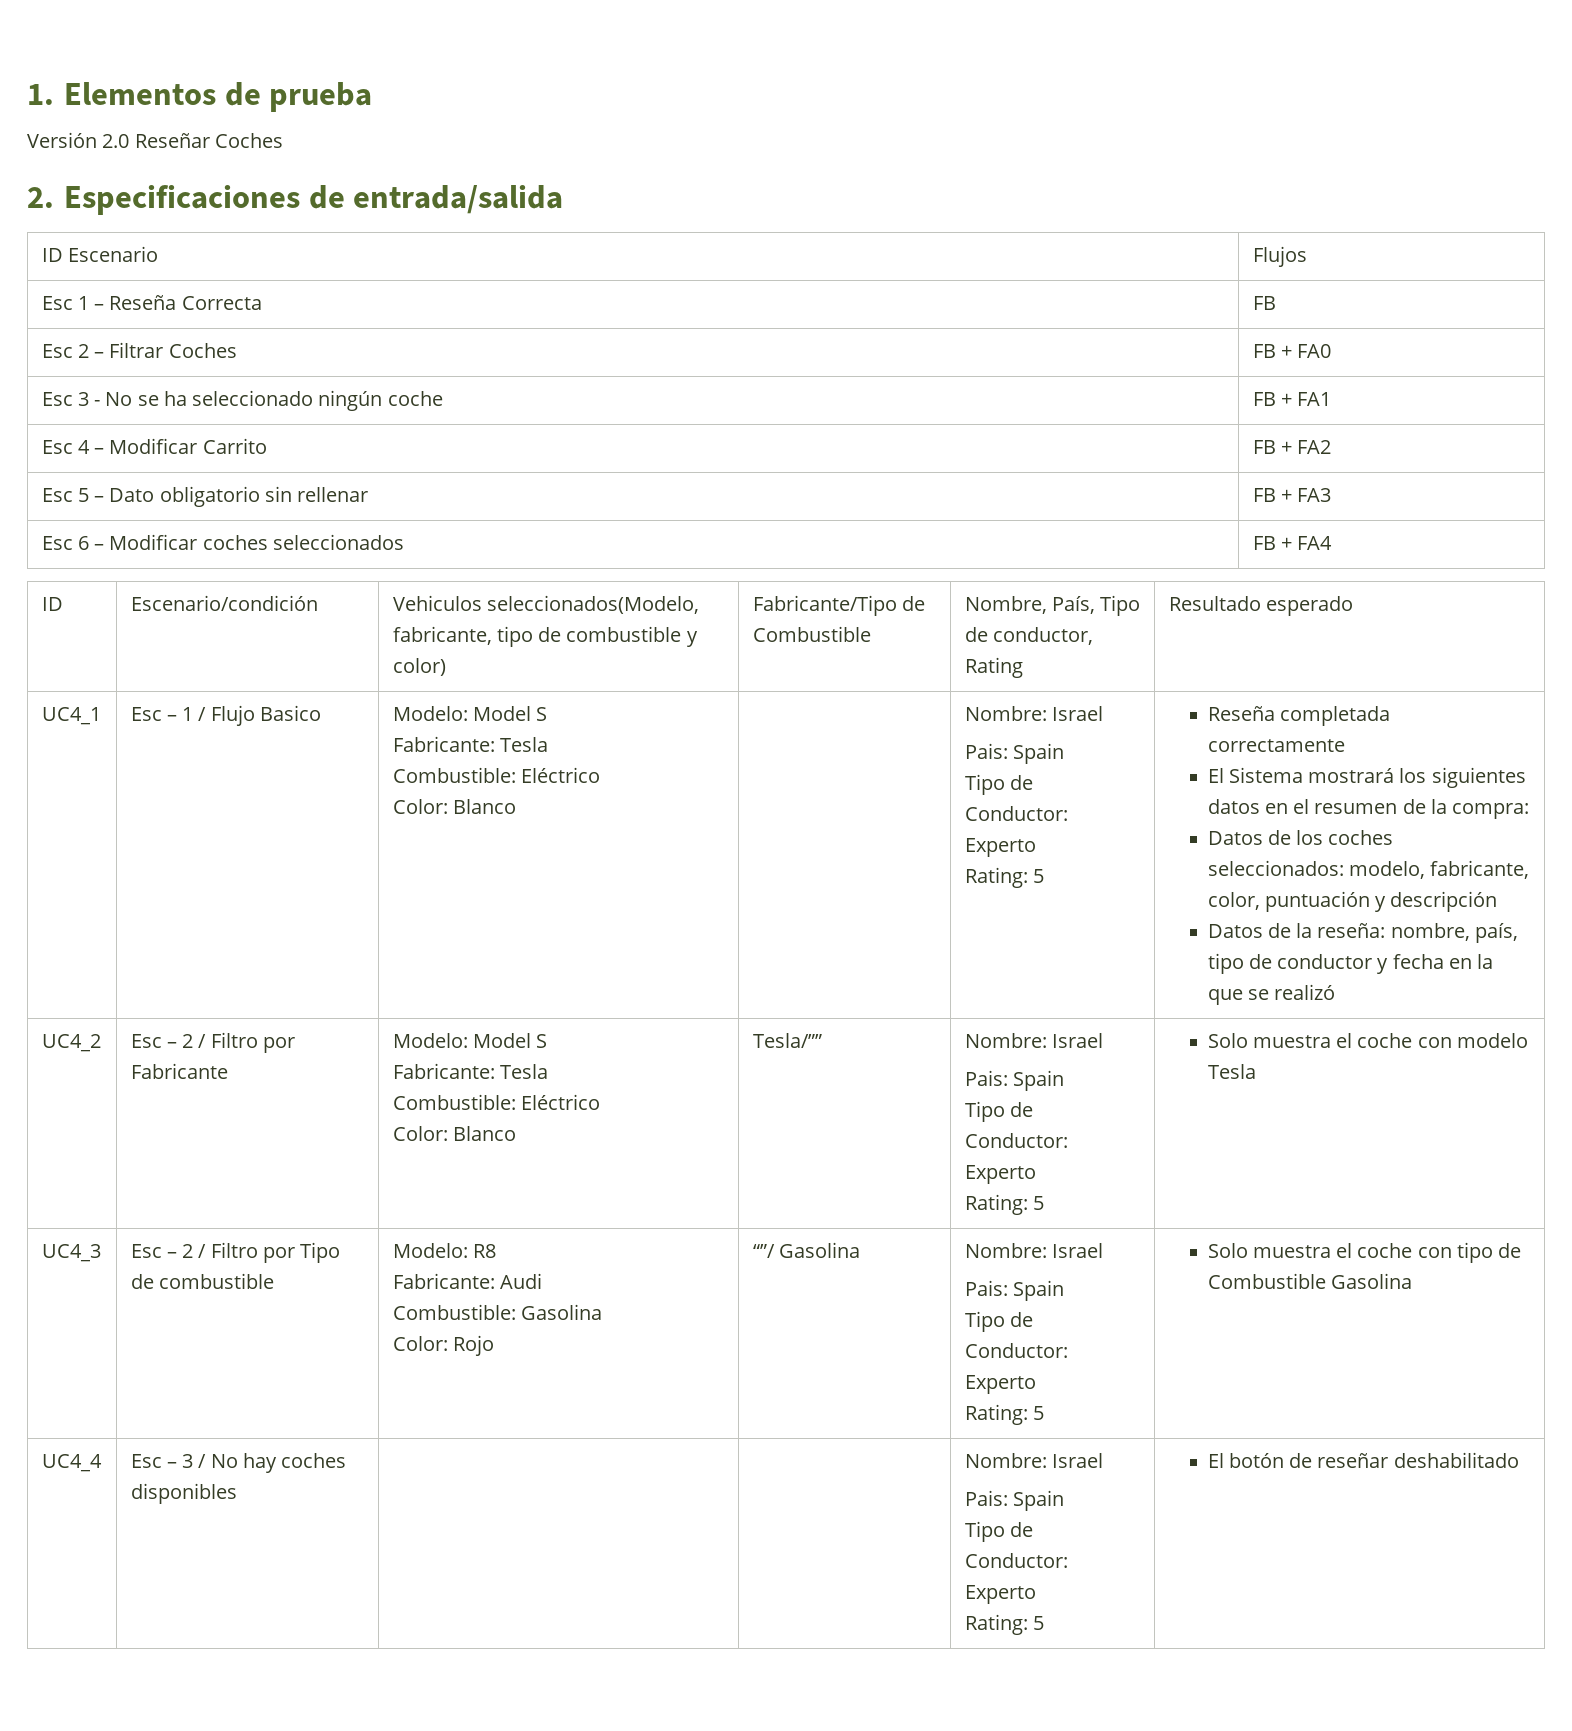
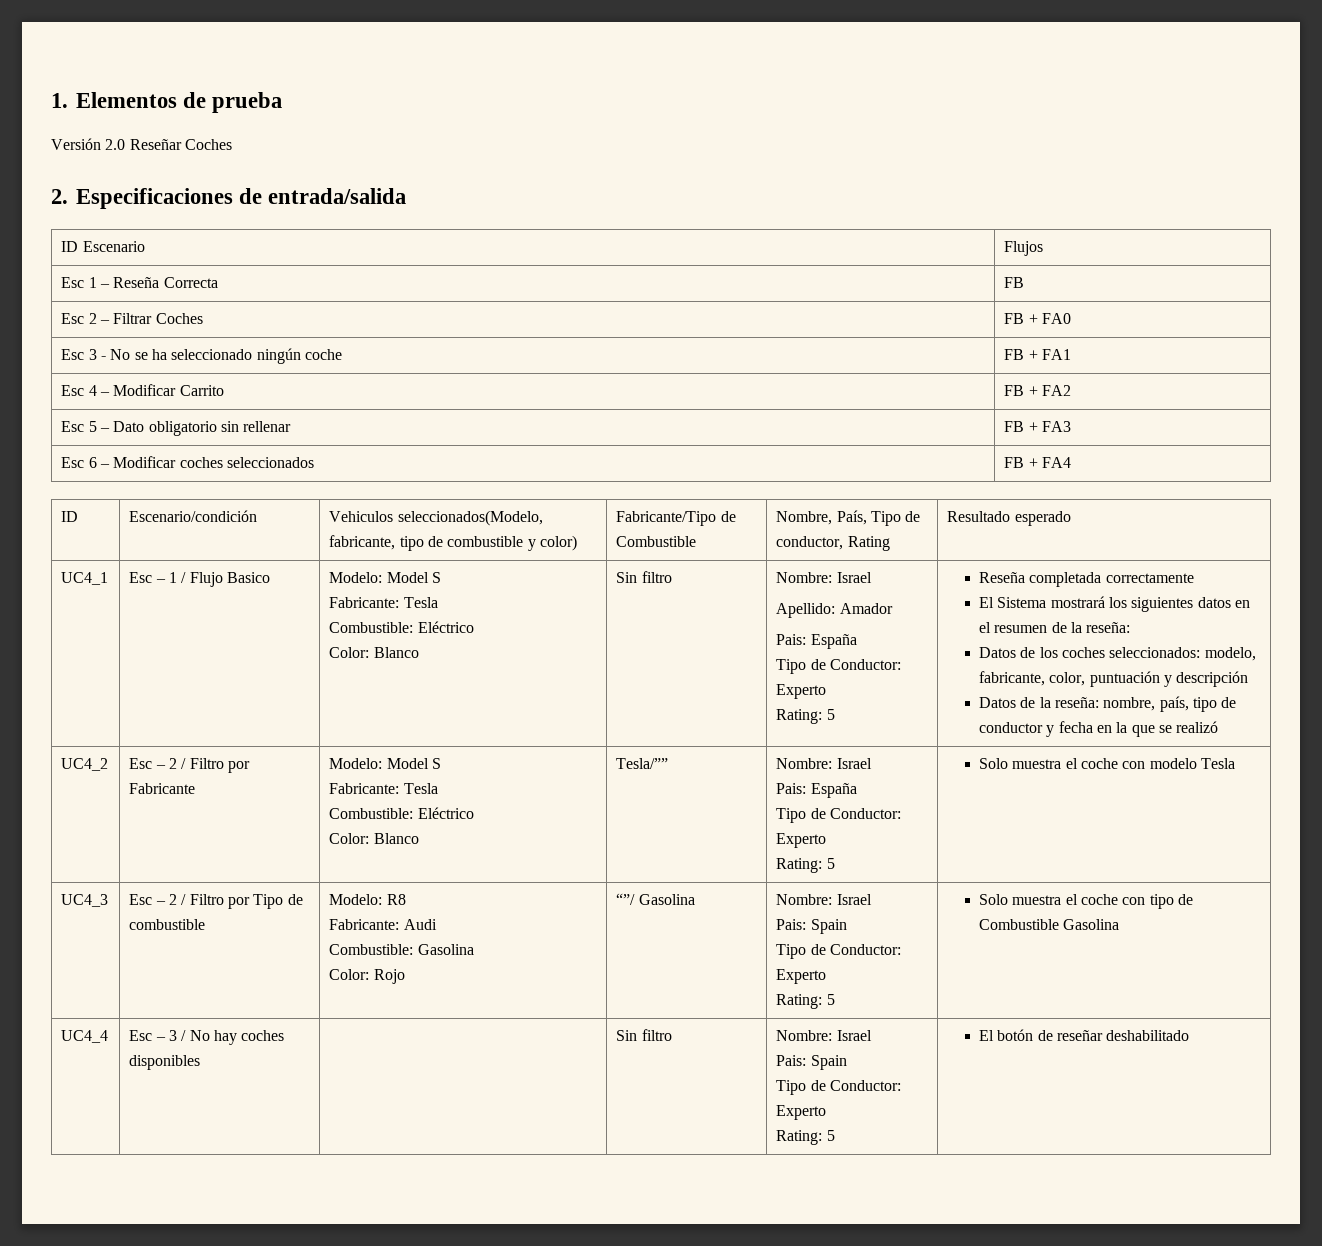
- Color: Blanco | | Nombre: Israel
- Pais: Spain
+ Color: Blanco | Sin filtro | Nombre: Israel
+ Apellido: Amador
+ Pais: España
- El Sistema mostrará los siguientes datos en el resumen de la compra:
+ El Sistema mostrará los siguientes datos en el resumen de la reseña:
  UC4_2 | Esc – 2 / Filtro por Fabricante | Modelo: Model S
  Fabricante: Tesla
  Combustible: Eléctrico
  Color: Blanco | Tesla/”” | Nombre: Israel
- Pais: Spain
+ Pais: España
- UC4_4 | Esc – 3 / No hay coches disponibles | | | Nombre: Israel
+ UC4_4 | Esc – 3 / No hay coches disponibles | | Sin filtro | Nombre: Israel

